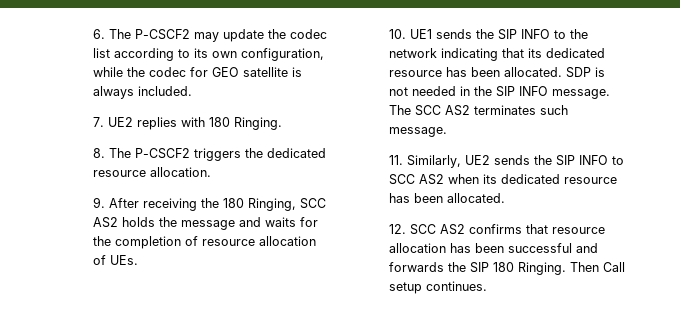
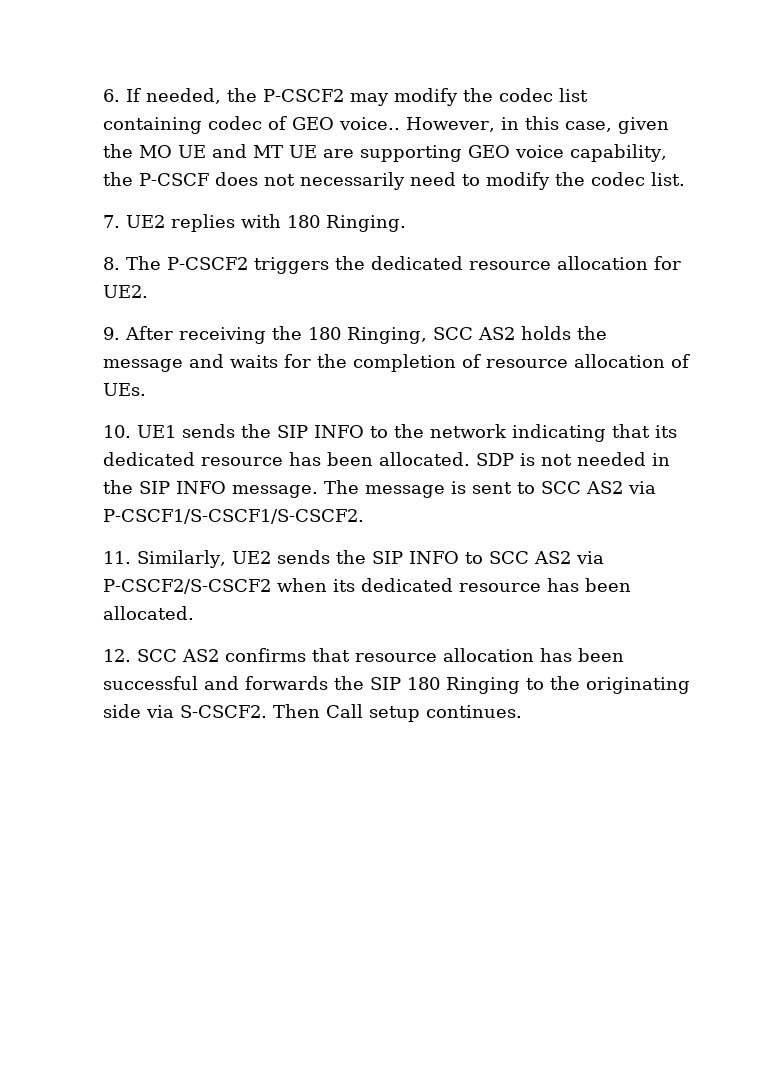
- 6. The P-CSCF2 may update the codec list according to its own configuration, while the codec for GEO satellite is always included.
+ 6. If needed, the P-CSCF2 may modify the codec list containing codec of GEO voice.. However, in this case, given the MO UE and MT UE are supporting GEO voice capability, the P-CSCF does not necessarily need to modify the codec list.
- 8. The P-CSCF2 triggers the dedicated resource allocation.
+ 8. The P-CSCF2 triggers the dedicated resource allocation for UE2.
- The SCC AS2 terminates such message.
+ The message is sent to SCC AS2 via P-CSCF1/S-CSCF1/S-CSCF2.
- 11. Similarly, UE2 sends the SIP INFO to SCC AS2 when its dedicated resource has been allocated.
+ 11. Similarly, UE2 sends the SIP INFO to SCC AS2 via P-CSCF2/S-CSCF2 when its dedicated resource has been allocated.
- 12. SCC AS2 confirms that resource allocation has been successful and forwards the SIP 180 Ringing.
+ 12. SCC AS2 confirms that resource allocation has been successful and forwards the SIP 180 Ringing to the originating side via S-CSCF2.

